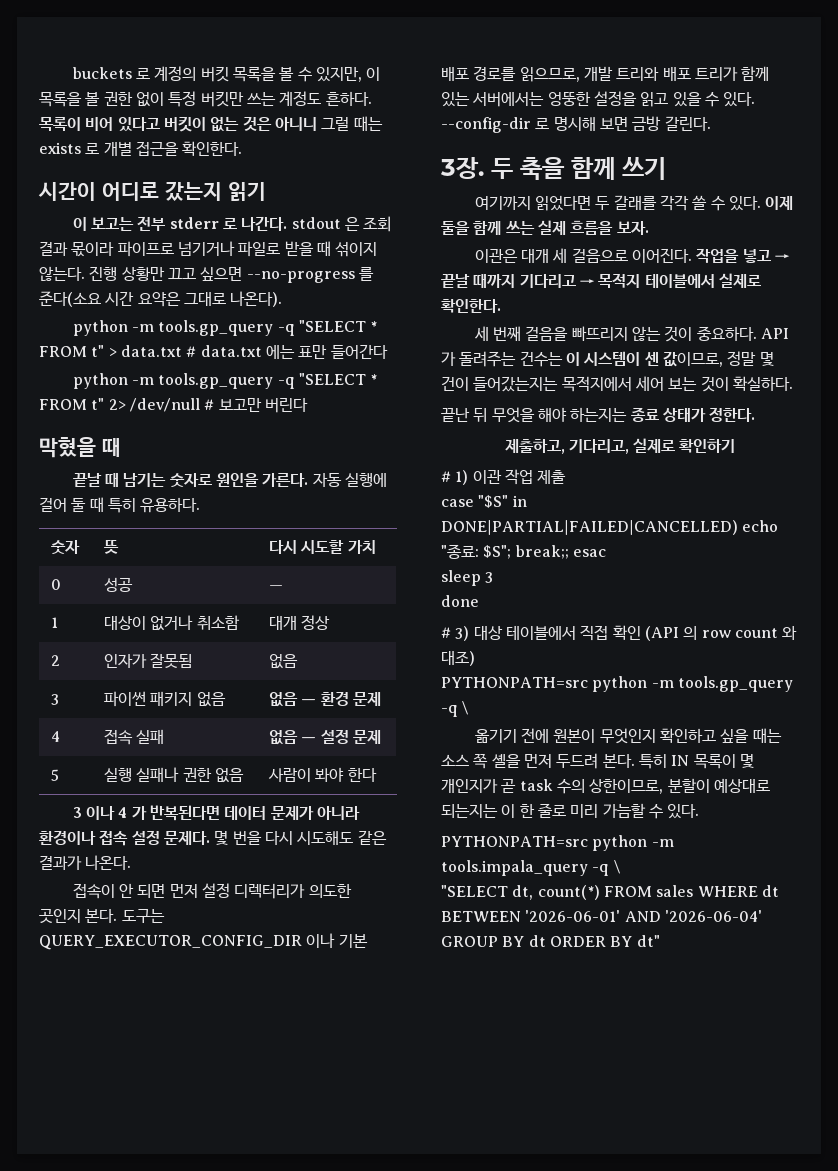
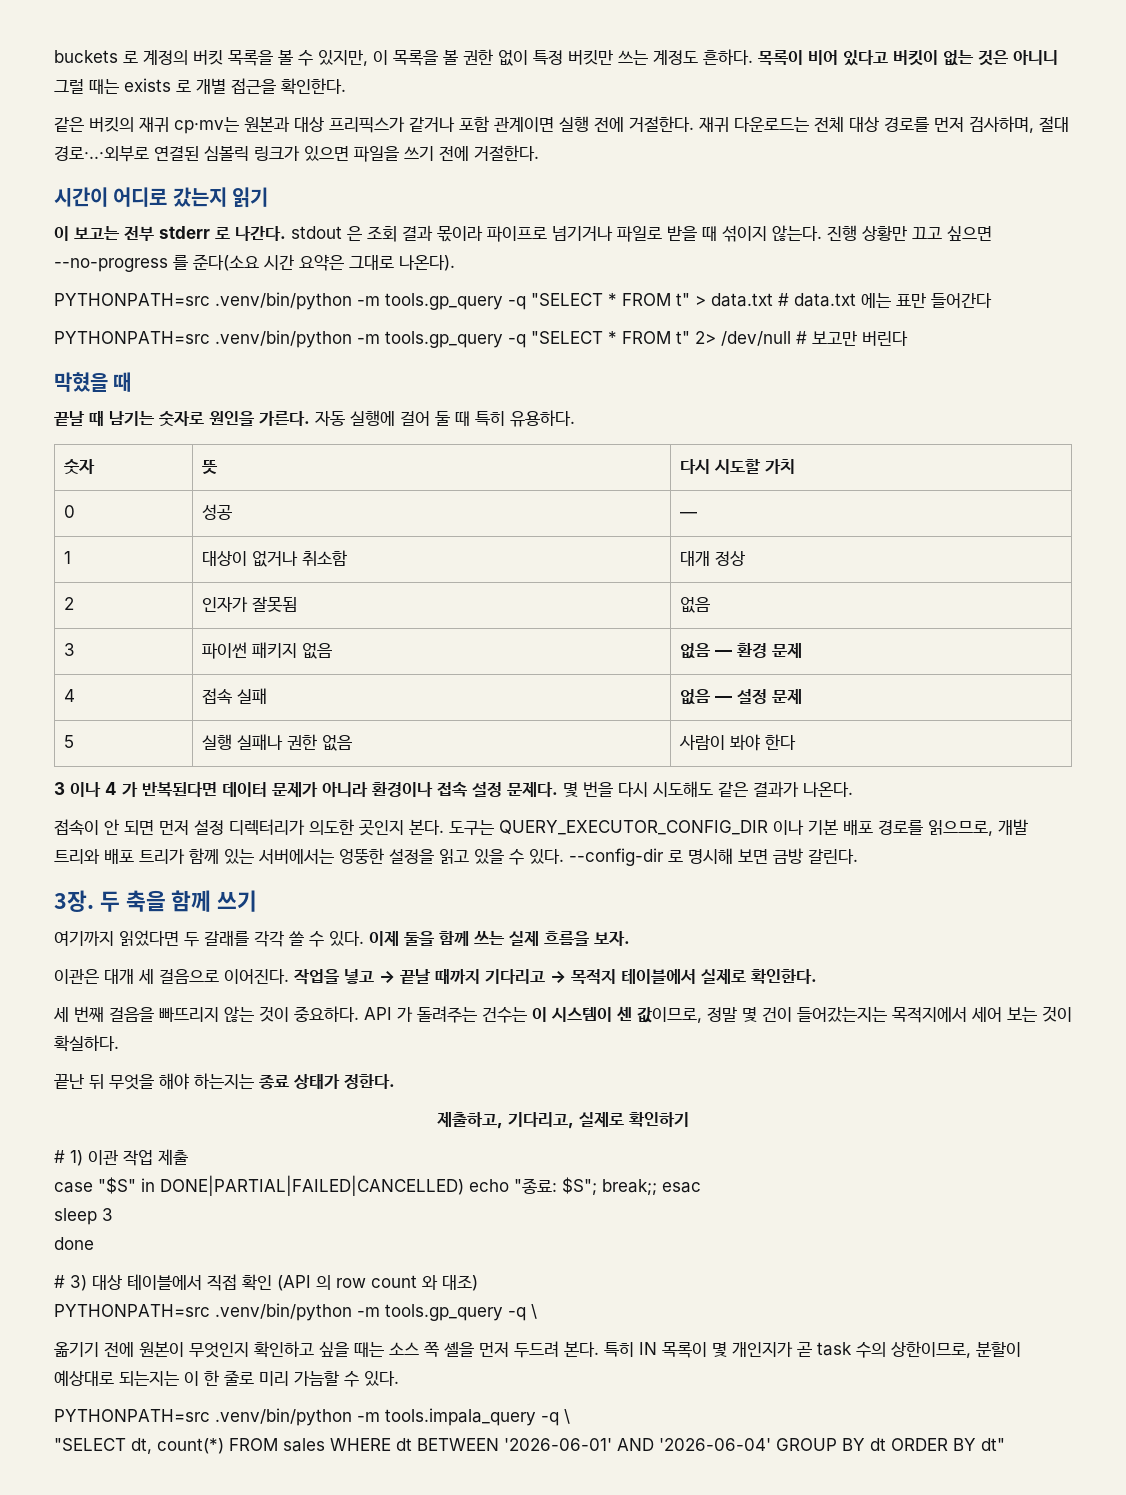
+ 같은 버킷의 재귀 cp·mv는 원본과 대상 프리픽스가 같거나 포함 관계이면 실행 전에 거절한다. 재귀 다운로드는 전체 대상 경로를 먼저 검사하며, 절대 경로·..·외부로 연결된 심볼릭 링크가 있으면 파일을 쓰기 전에 거절한다.
- python -m tools.gp_query -q "SELECT * FROM t" > data.txt # data.txt 에는 표만 들어간다
+ PYTHONPATH=src .venv/bin/python -m tools.gp_query -q "SELECT * FROM t" > data.txt # data.txt 에는 표만 들어간다
- python -m tools.gp_query -q "SELECT * FROM t" 2> /dev/null # 보고만 버린다
+ PYTHONPATH=src .venv/bin/python -m tools.gp_query -q "SELECT * FROM t" 2> /dev/null # 보고만 버린다
- PYTHONPATH=src python -m tools.gp_query -q \
+ PYTHONPATH=src .venv/bin/python -m tools.gp_query -q \
- PYTHONPATH=src python -m tools.impala_query -q \
+ PYTHONPATH=src .venv/bin/python -m tools.impala_query -q \

